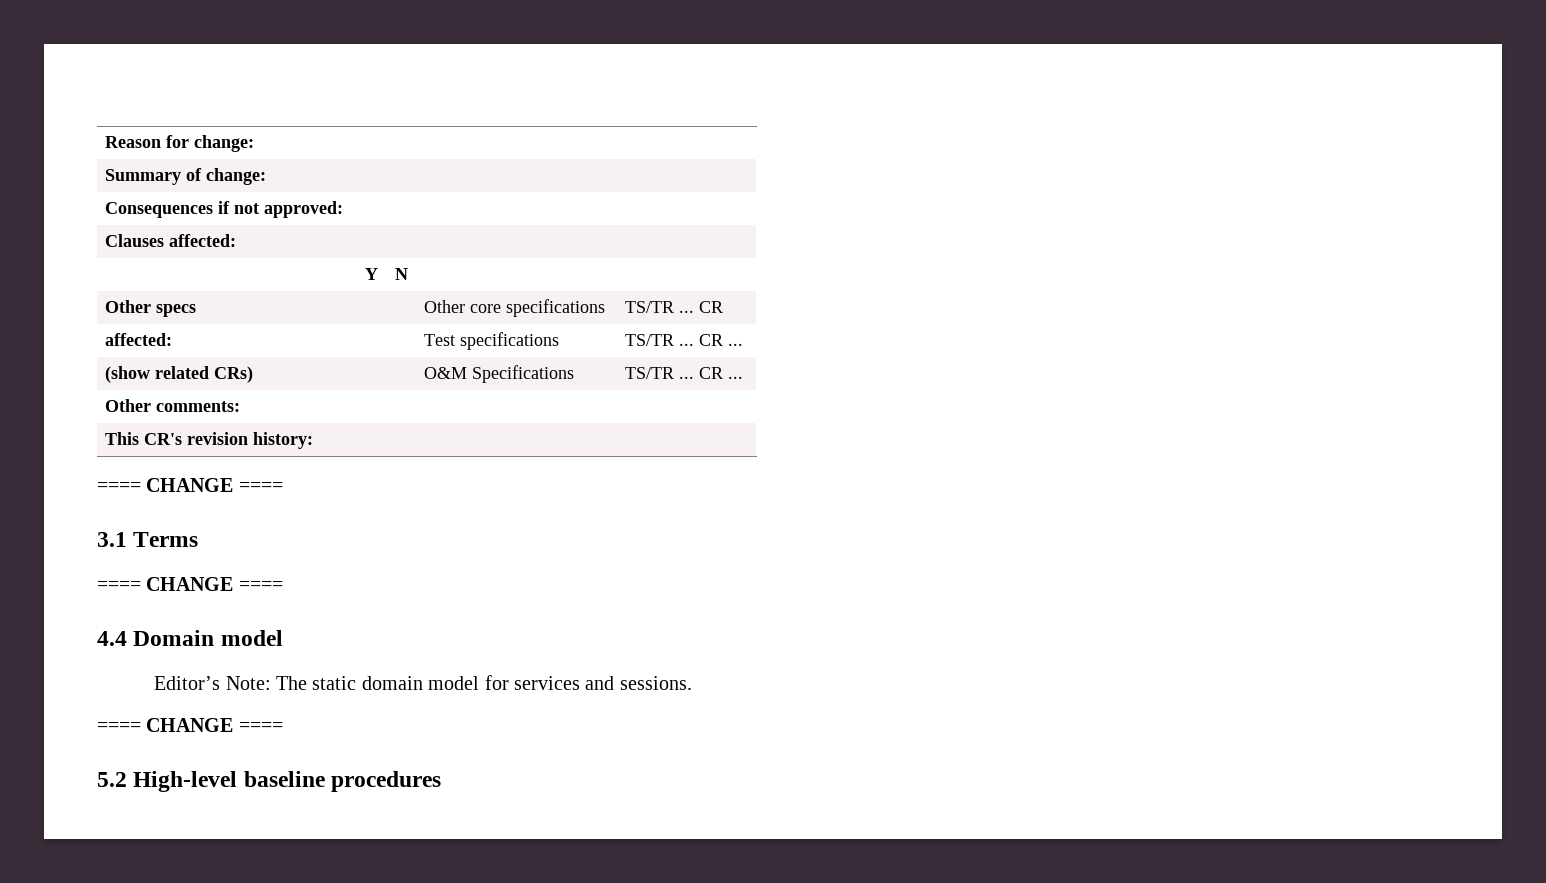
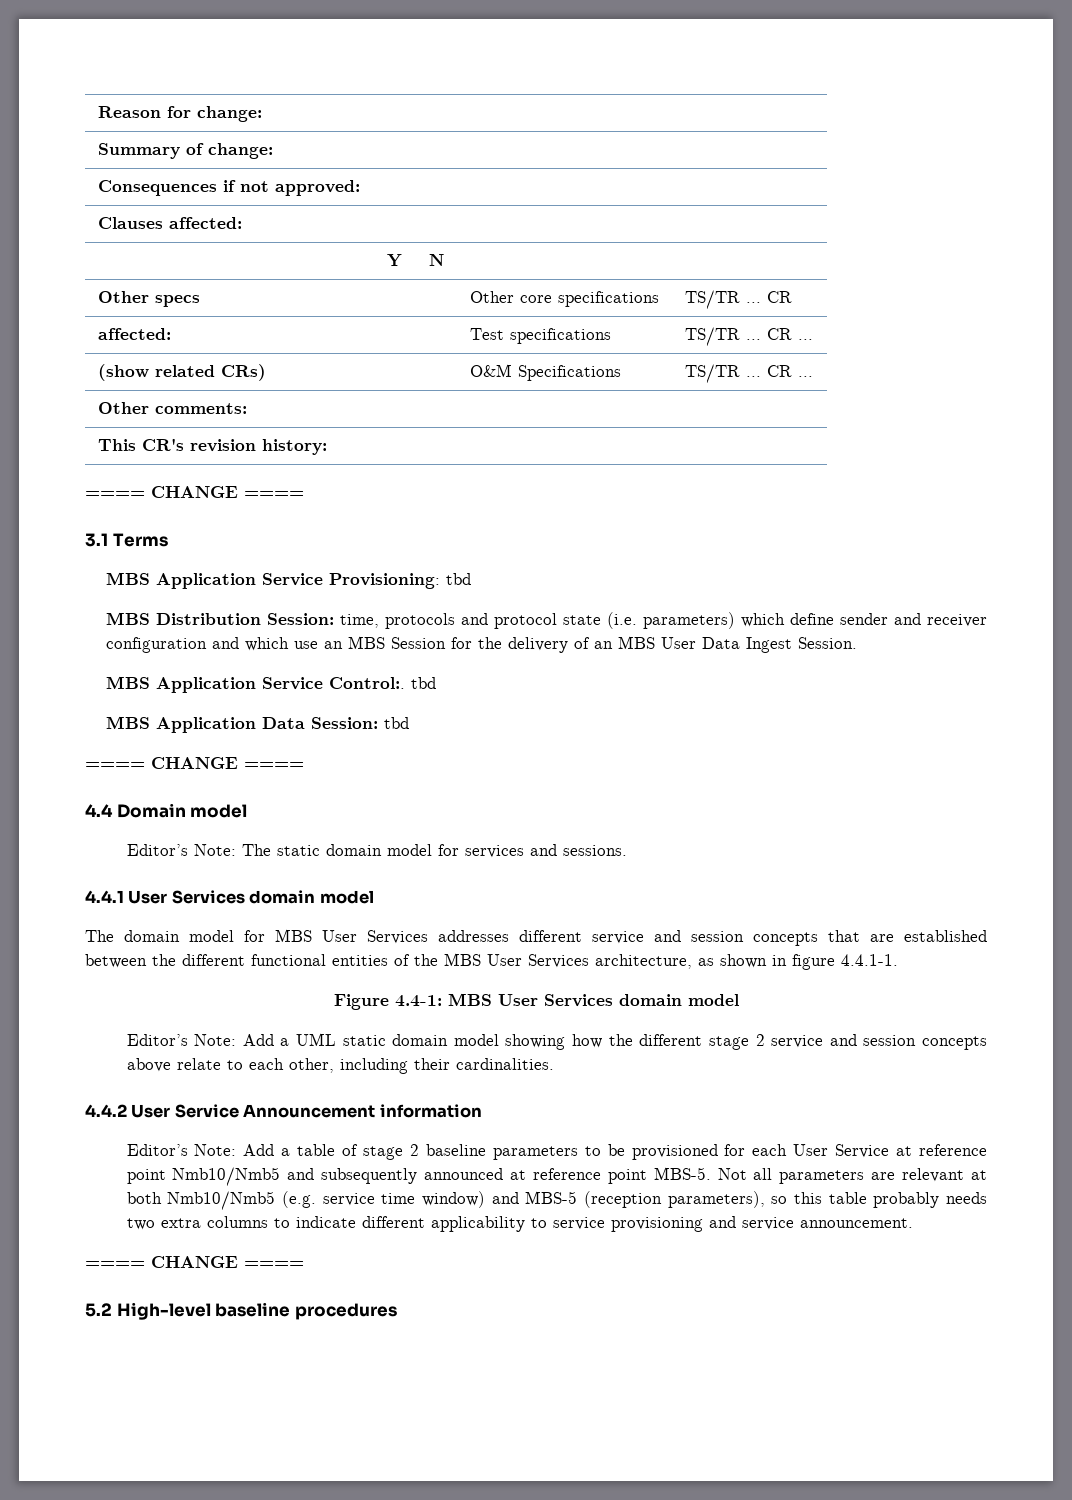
+ MBS Application Service Provisioning: tbd
+ MBS Distribution Session: time, protocols and protocol state (i.e. parameters) which define sender and receiver configuration and which use an MBS Session for the delivery of an MBS User Data Ingest Session.
+ MBS Application Service Control:. tbd
+ MBS Application Data Session: tbd
+ 4.4.1 User Services domain model
+ The domain model for MBS User Services addresses different service and session concepts that are established between the different functional entities of the MBS User Services architecture, as shown in figure 4.4.1-1.
+ Figure 4.4-1: MBS User Services domain model
+ Editor’s Note: Add a UML static domain model showing how the different stage 2 service and session concepts above relate to each other, including their cardinalities.
+ 4.4.2 User Service Announcement information
+ Editor’s Note: Add a table of stage 2 baseline parameters to be provisioned for each User Service at reference point Nmb10/Nmb5 and subsequently announced at reference point MBS-5. Not all parameters are relevant at both Nmb10/Nmb5 (e.g. service time window) and MBS-5 (reception parameters), so this table probably needs two extra columns to indicate different applicability to service provisioning and service announcement.

